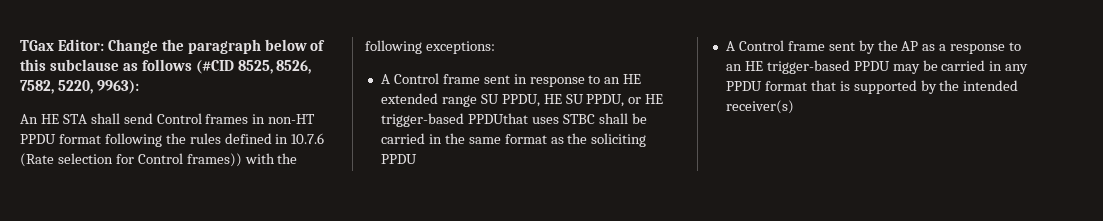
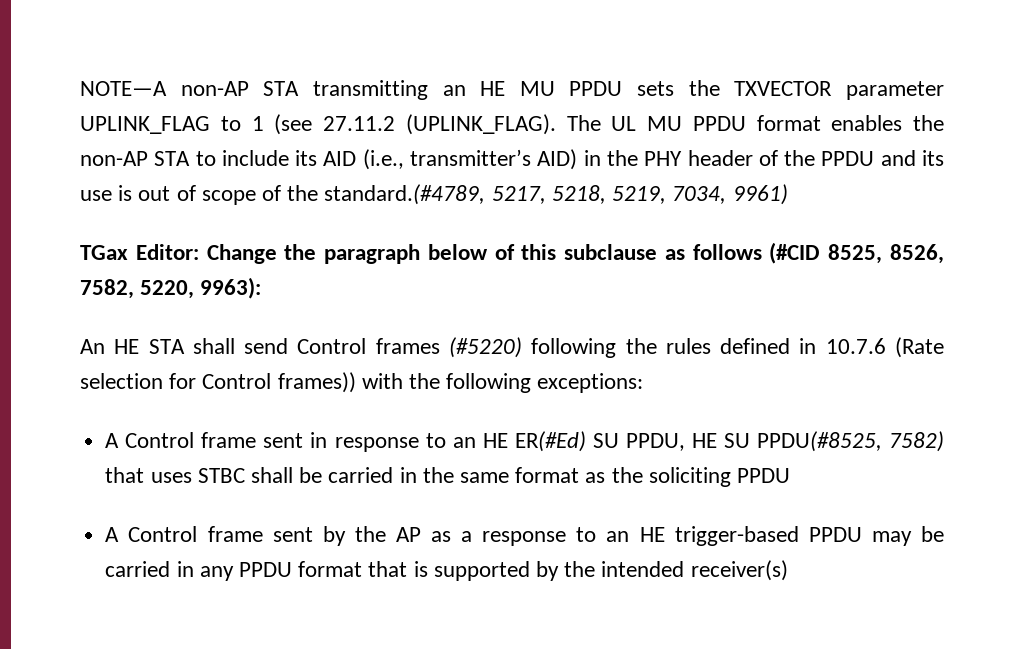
+ NOTE—A non-AP STA transmitting an HE MU PPDU sets the TXVECTOR parameter UPLINK_FLAG to 1 (see 27.11.2 (UPLINK_FLAG). The UL MU PPDU format enables the non-AP STA to include its AID (i.e., transmitter’s AID) in the PHY header of the PPDU and its use is out of scope of the standard.(#4789, 5217, 5218, 5219, 7034, 9961)
- An HE STA shall send Control frames in non-HT PPDU format following the rules defined in 10.7.6 (Rate selection for Control frames)) with the following exceptions:
+ An HE STA shall send Control frames (#5220) following the rules defined in 10.7.6 (Rate selection for Control frames)) with the following exceptions:
- A Control frame sent in response to an HE extended range SU PPDU, HE SU PPDU, or HE trigger-based PPDUthat uses STBC shall be carried in the same format as the soliciting PPDU
+ A Control frame sent in response to an HE ER(#Ed) SU PPDU, HE SU PPDU(#8525, 7582) that uses STBC shall be carried in the same format as the soliciting PPDU

